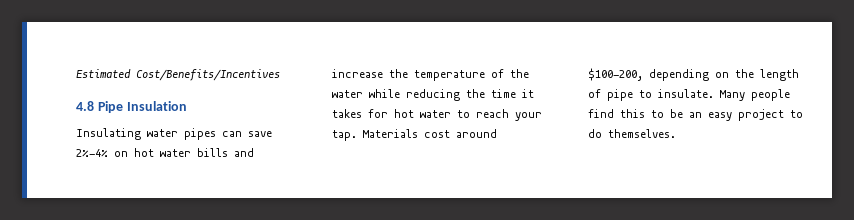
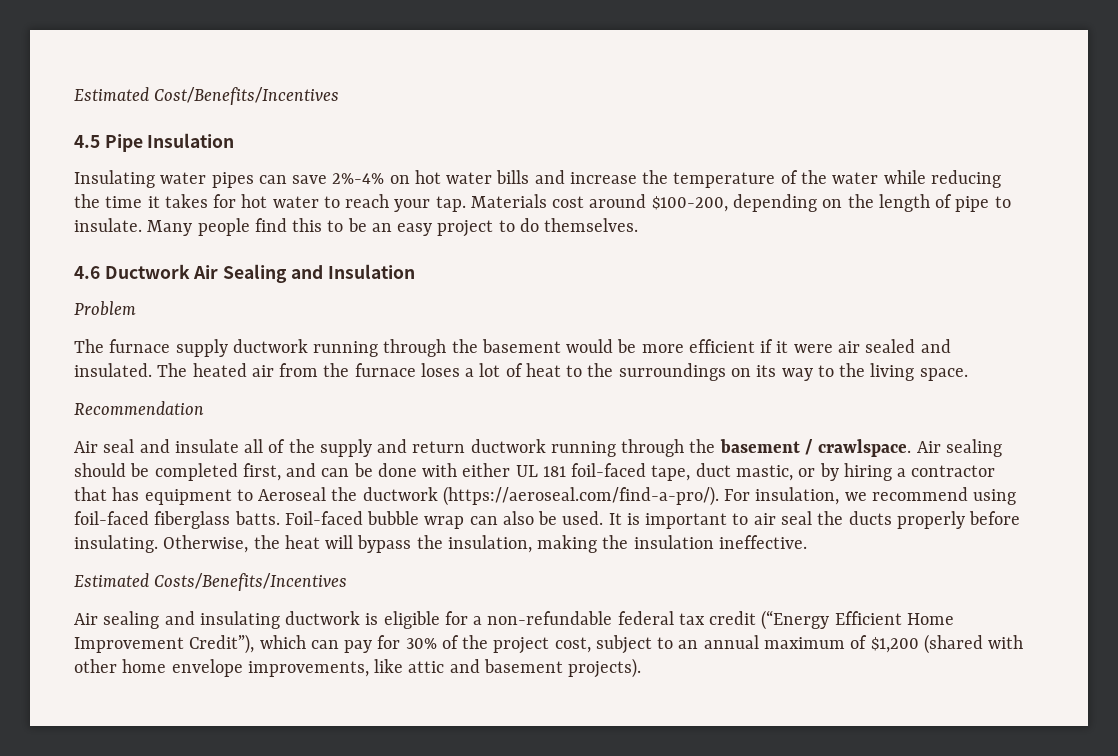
- 4.8 Pipe Insulation
+ 4.5 Pipe Insulation
+ 4.6 Ductwork Air Sealing and Insulation
+ Problem
+ The furnace supply ductwork running through the basement would be more efficient if it were air sealed and insulated. The heated air from the furnace loses a lot of heat to the surroundings on its way to the living space.
+ Recommendation
+ Air seal and insulate all of the supply and return ductwork running through the basement / crawlspace. Air sealing should be completed first, and can be done with either UL 181 foil-faced tape, duct mastic, or by hiring a contractor that has equipment to Aeroseal the ductwork (https://aeroseal.com/find-a-pro/). For insulation, we recommend using foil-faced fiberglass batts. Foil-faced bubble wrap can also be used. It is important to air seal the ducts properly before insulating. Otherwise, the heat will bypass the insulation, making the insulation ineffective.
+ Estimated Costs/Benefits/Incentives
+ Air sealing and insulating ductwork is eligible for a non-refundable federal tax credit (“Energy Efficient Home Improvement Credit”), which can pay for 30% of the project cost, subject to an annual maximum of $1,200 (shared with other home envelope improvements, like attic and basement projects).

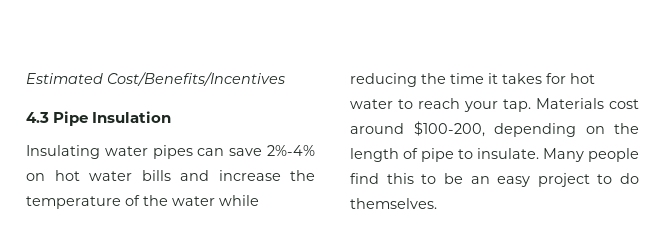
- 4.5 Pipe Insulation
+ 4.3 Pipe Insulation
- 4.6 Ductwork Air Sealing and Insulation
- Problem
- The furnace supply ductwork running through the basement would be more efficient if it were air sealed and insulated. The heated air from the furnace loses a lot of heat to the surroundings on its way to the living space.
- Recommendation
- Air seal and insulate all of the supply and return ductwork running through the basement / crawlspace. Air sealing should be completed first, and can be done with either UL 181 foil-faced tape, duct mastic, or by hiring a contractor that has equipment to Aeroseal the ductwork (https://aeroseal.com/find-a-pro/). For insulation, we recommend using foil-faced fiberglass batts. Foil-faced bubble wrap can also be used. It is important to air seal the ducts properly before insulating. Otherwise, the heat will bypass the insulation, making the insulation ineffective.
- Estimated Costs/Benefits/Incentives
- Air sealing and insulating ductwork is eligible for a non-refundable federal tax credit (“Energy Efficient Home Improvement Credit”), which can pay for 30% of the project cost, subject to an annual maximum of $1,200 (shared with other home envelope improvements, like attic and basement projects).

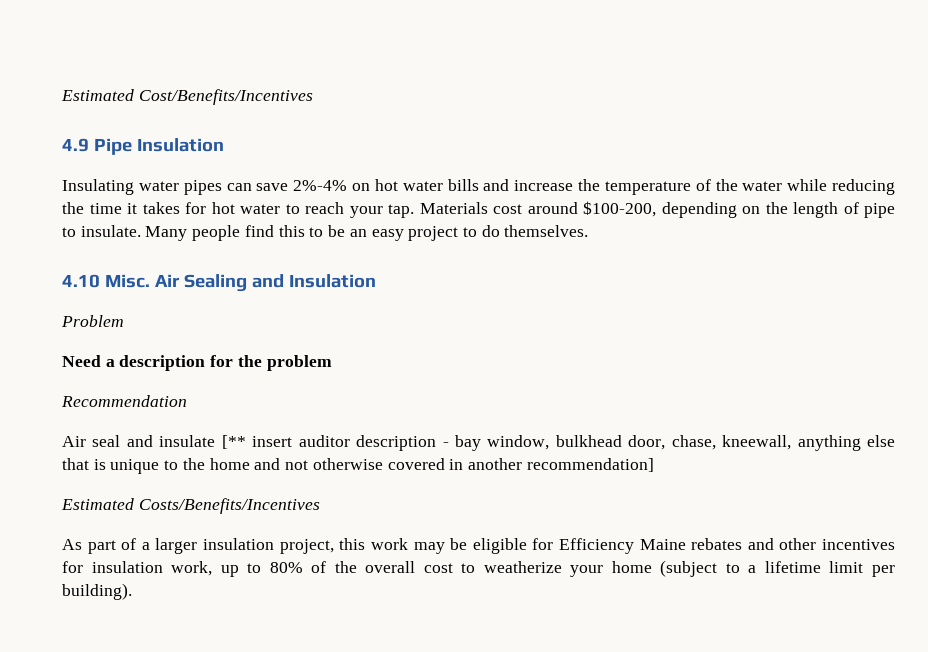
- 4.3 Pipe Insulation
+ 4.9 Pipe Insulation
+ 4.10 Misc. Air Sealing and Insulation
+ Problem
+ Need a description for the problem
+ Recommendation
+ Air seal and insulate [** insert auditor description - bay window, bulkhead door, chase, kneewall, anything else that is unique to the home and not otherwise covered in another recommendation]
+ Estimated Costs/Benefits/Incentives
+ As part of a larger insulation project, this work may be eligible for Efficiency Maine rebates and other incentives for insulation work, up to 80% of the overall cost to weatherize your home (subject to a lifetime limit per building).

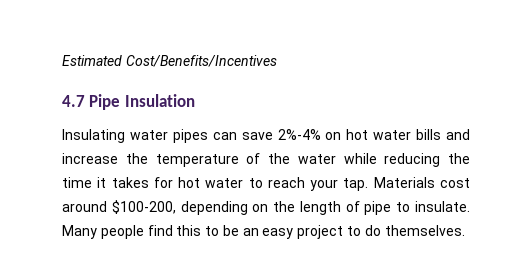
- 4.9 Pipe Insulation
+ 4.7 Pipe Insulation
- 4.10 Misc. Air Sealing and Insulation
- Problem
- Need a description for the problem
- Recommendation
- Air seal and insulate [** insert auditor description - bay window, bulkhead door, chase, kneewall, anything else that is unique to the home and not otherwise covered in another recommendation]
- Estimated Costs/Benefits/Incentives
- As part of a larger insulation project, this work may be eligible for Efficiency Maine rebates and other incentives for insulation work, up to 80% of the overall cost to weatherize your home (subject to a lifetime limit per building).

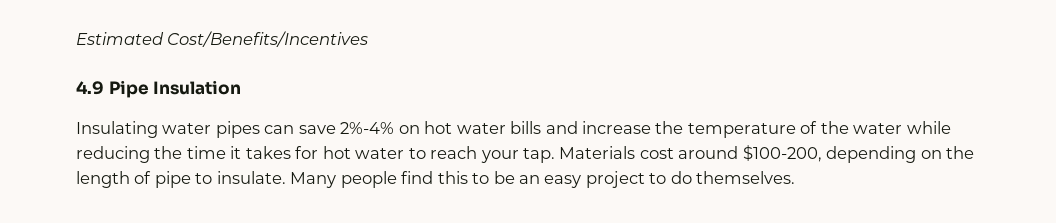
- 4.7 Pipe Insulation
+ 4.9 Pipe Insulation

